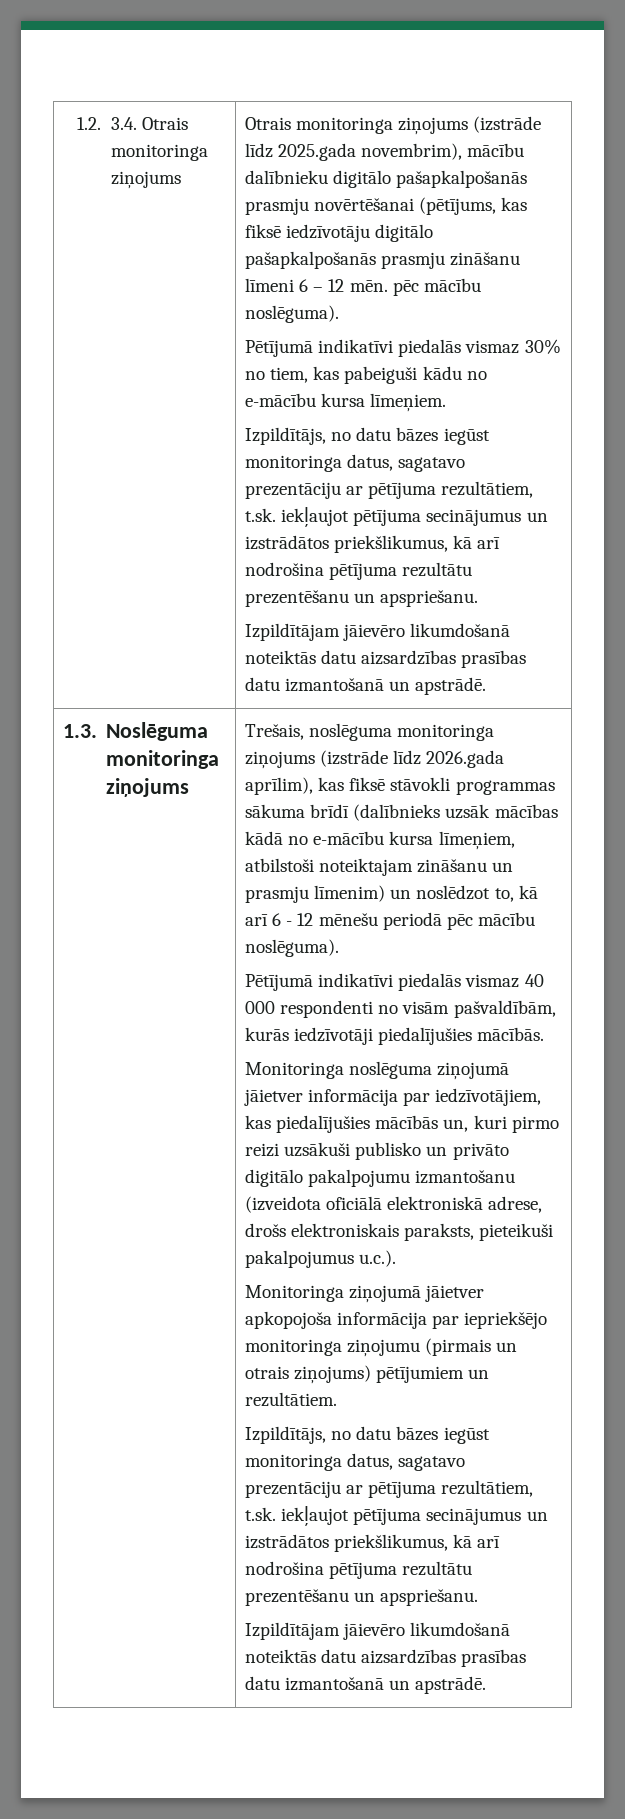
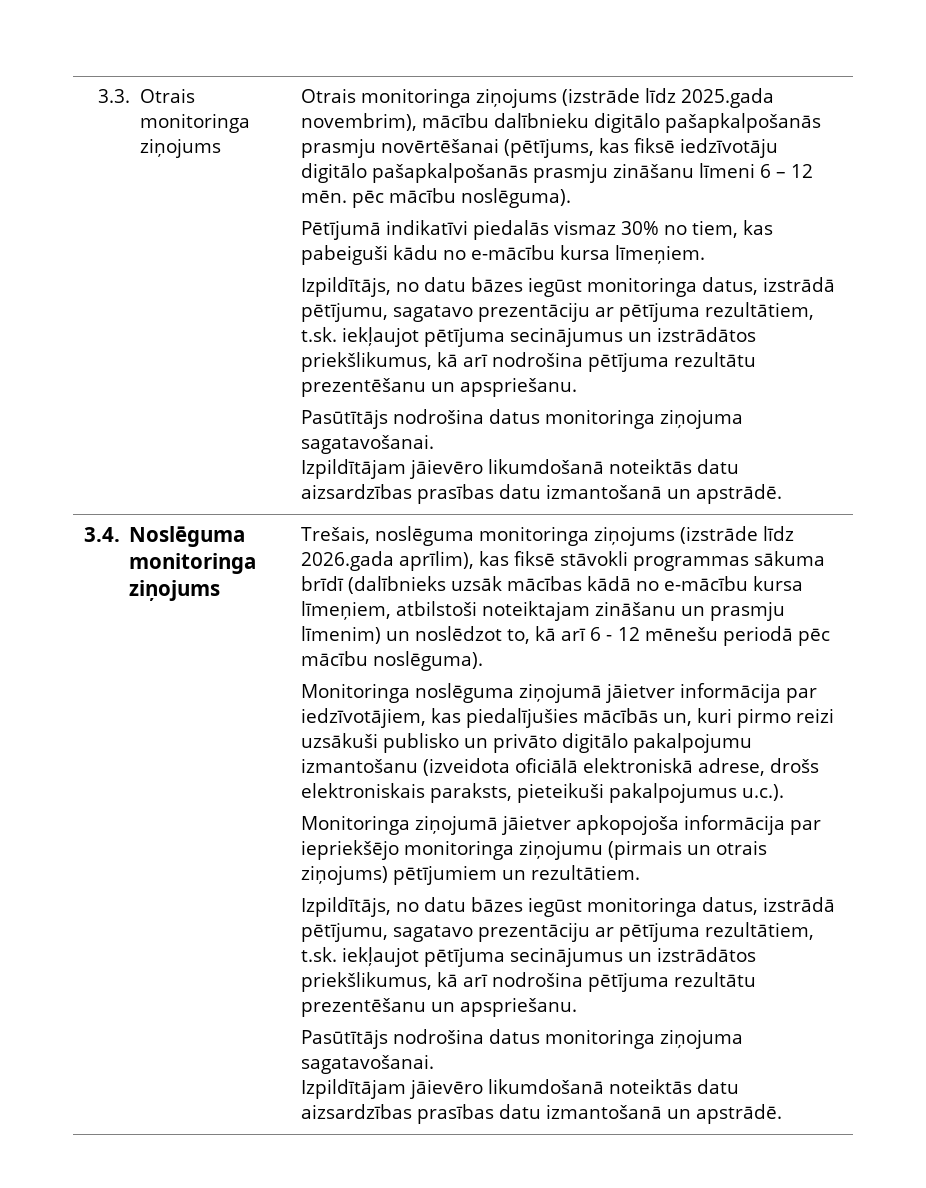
- 1.2. 3.4. Otrais monitoringa ziņojums
+ 3.3. Otrais monitoringa ziņojums
  Pētījumā indikatīvi piedalās vismaz 30% no tiem, kas pabeiguši kādu no e-mācību kursa līmeņiem.
- Izpildītājs, no datu bāzes iegūst monitoringa datus, sagatavo prezentāciju ar pētījuma rezultātiem, t.sk. iekļaujot pētījuma secinājumus un izstrādātos priekšlikumus, kā arī nodrošina pētījuma rezultātu prezentēšanu un apspriešanu.
+ Izpildītājs, no datu bāzes iegūst monitoringa datus, izstrādā pētījumu, sagatavo prezentāciju ar pētījuma rezultātiem, t.sk. iekļaujot pētījuma secinājumus un izstrādātos priekšlikumus, kā arī nodrošina pētījuma rezultātu prezentēšanu un apspriešanu.
+ Pasūtītājs nodrošina datus monitoringa ziņojuma sagatavošanai.
- 1.3. Noslēguma monitoringa ziņojums
+ 3.4. Noslēguma monitoringa ziņojums
- Pētījumā indikatīvi piedalās vismaz 40 000 respondenti no visām pašvaldībām, kurās iedzīvotāji piedalījušies mācībās.
  Monitoringa ziņojumā jāietver apkopojoša informācija par iepriekšējo monitoringa ziņojumu (pirmais un otrais ziņojums) pētījumiem un rezultātiem.
- Izpildītājs, no datu bāzes iegūst monitoringa datus, sagatavo prezentāciju ar pētījuma rezultātiem, t.sk. iekļaujot pētījuma secinājumus un izstrādātos priekšlikumus, kā arī nodrošina pētījuma rezultātu prezentēšanu un apspriešanu.
+ Izpildītājs, no datu bāzes iegūst monitoringa datus, izstrādā pētījumu, sagatavo prezentāciju ar pētījuma rezultātiem, t.sk. iekļaujot pētījuma secinājumus un izstrādātos priekšlikumus, kā arī nodrošina pētījuma rezultātu prezentēšanu un apspriešanu.
+ Pasūtītājs nodrošina datus monitoringa ziņojuma sagatavošanai.

